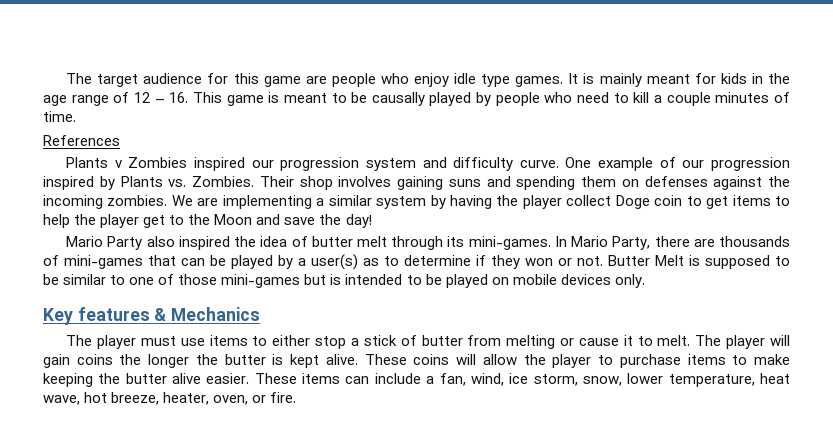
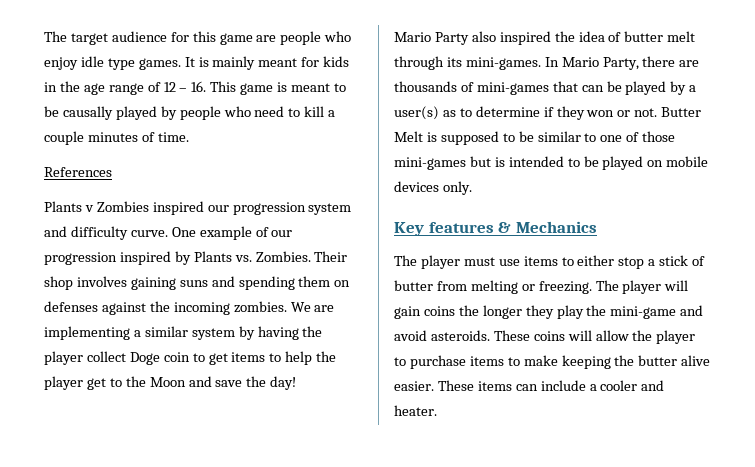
- The player must use items to either stop a stick of butter from melting or cause it to melt.
+ The player must use items to either stop a stick of butter from melting or freezing.
- The player will gain coins the longer the butter is kept alive.
+ The player will gain coins the longer they play the mini-game and avoid asteroids.
- These items can include a fan, wind, ice storm, snow, lower temperature, heat wave, hot breeze, heater, oven, or fire.
+ These items can include a cooler and heater.

